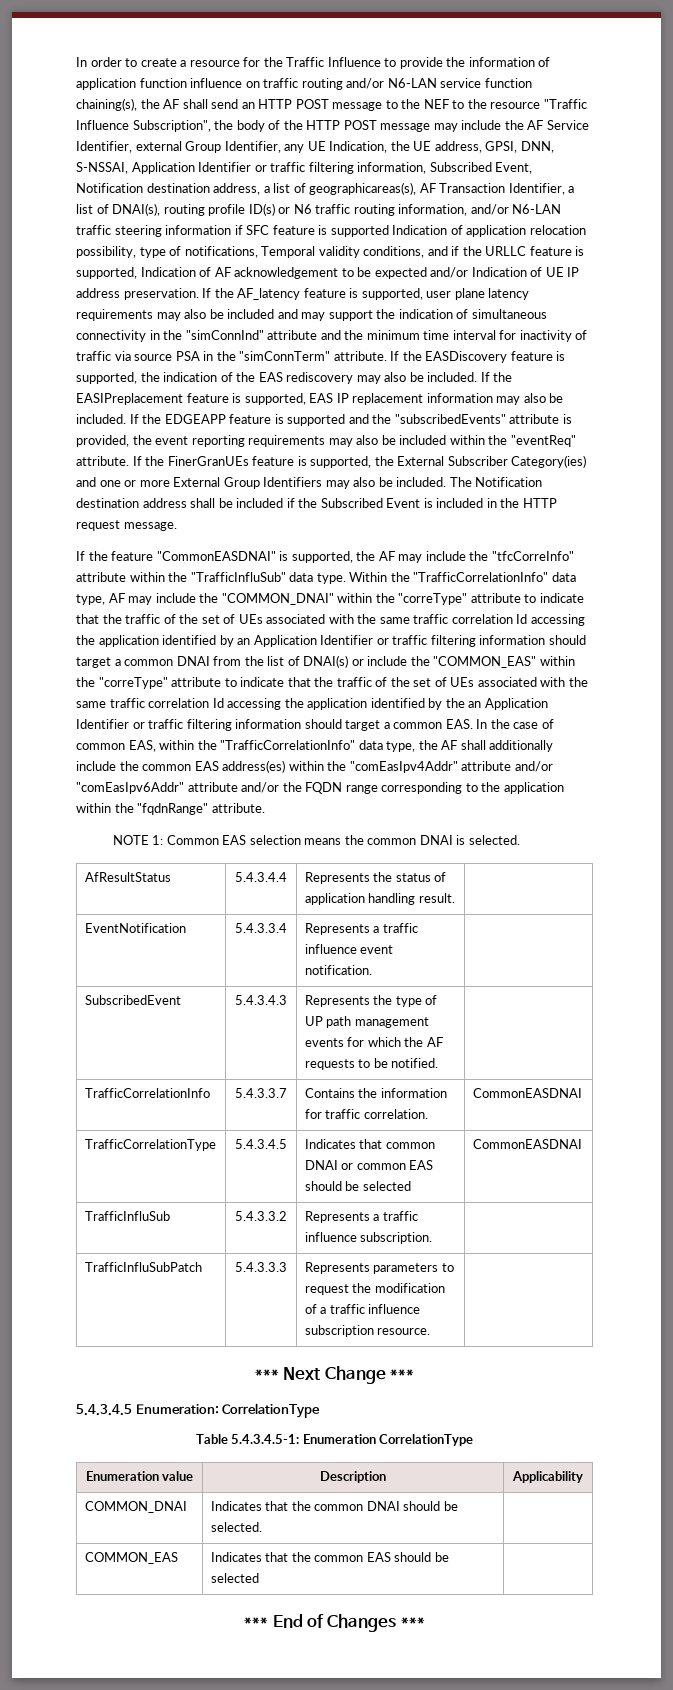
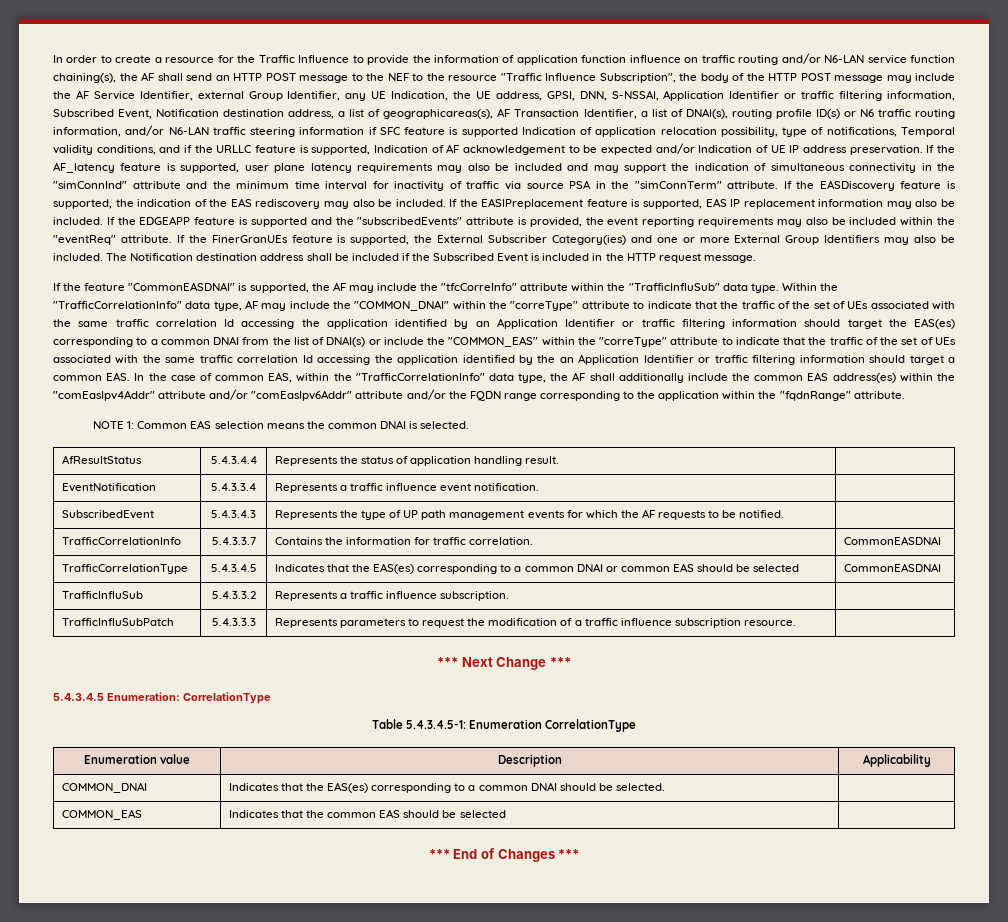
- Within the "TrafficCorrelationInfo" data type, AF may include the "COMMON_DNAI" within the "correType" attribute to indicate that the traffic of the set of UEs associated with the same traffic correlation Id accessing the application identified by an Application Identifier or traffic filtering information should target a common DNAI from the list of DNAI(s) or include the "COMMON_EAS" within the "correType" attribute to indicate that the traffic of the set of UEs associated with the same traffic correlation Id accessing the application identified by the an Application Identifier or traffic filtering information should target a common EAS. In the case of common EAS, within the "TrafficCorrelationInfo" data type, the AF shall additionally include the common EAS address(es) within the "comEasIpv4Addr" attribute and/or "comEasIpv6Addr" attribute and/or the FQDN range corresponding to the application within the "fqdnRange" attribute.
+ Within the "TrafficCorrelationInfo" data type, AF may include the "COMMON_DNAI" within the "correType" attribute to indicate that the traffic of the set of UEs associated with the same traffic correlation Id accessing the application identified by an Application Identifier or traffic filtering information should target the EAS(es) corresponding to a common DNAI from the list of DNAI(s) or include the "COMMON_EAS" within the "correType" attribute to indicate that the traffic of the set of UEs associated with the same traffic correlation Id accessing the application identified by the an Application Identifier or traffic filtering information should target a common EAS. In the case of common EAS, within the "TrafficCorrelationInfo" data type, the AF shall additionally include the common EAS address(es) within the "comEasIpv4Addr" attribute and/or "comEasIpv6Addr" attribute and/or the FQDN range corresponding to the application within the "fqdnRange" attribute.
- TrafficCorrelationType | 5.4.3.4.5 | Indicates that common DNAI or common EAS should be selected | CommonEASDNAI
+ TrafficCorrelationType | 5.4.3.4.5 | Indicates that the EAS(es) corresponding to a common DNAI or common EAS should be selected | CommonEASDNAI
- COMMON_DNAI | Indicates that the common DNAI should be selected. |
+ COMMON_DNAI | Indicates that the EAS(es) corresponding to a common DNAI should be selected. |

